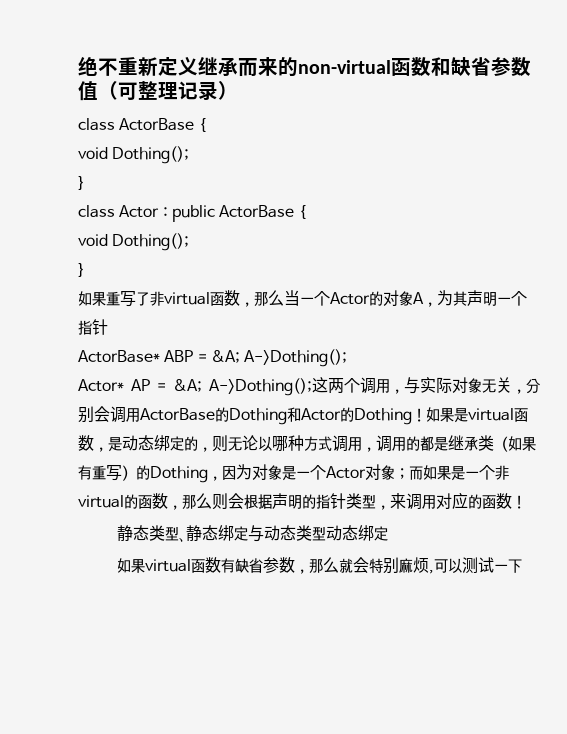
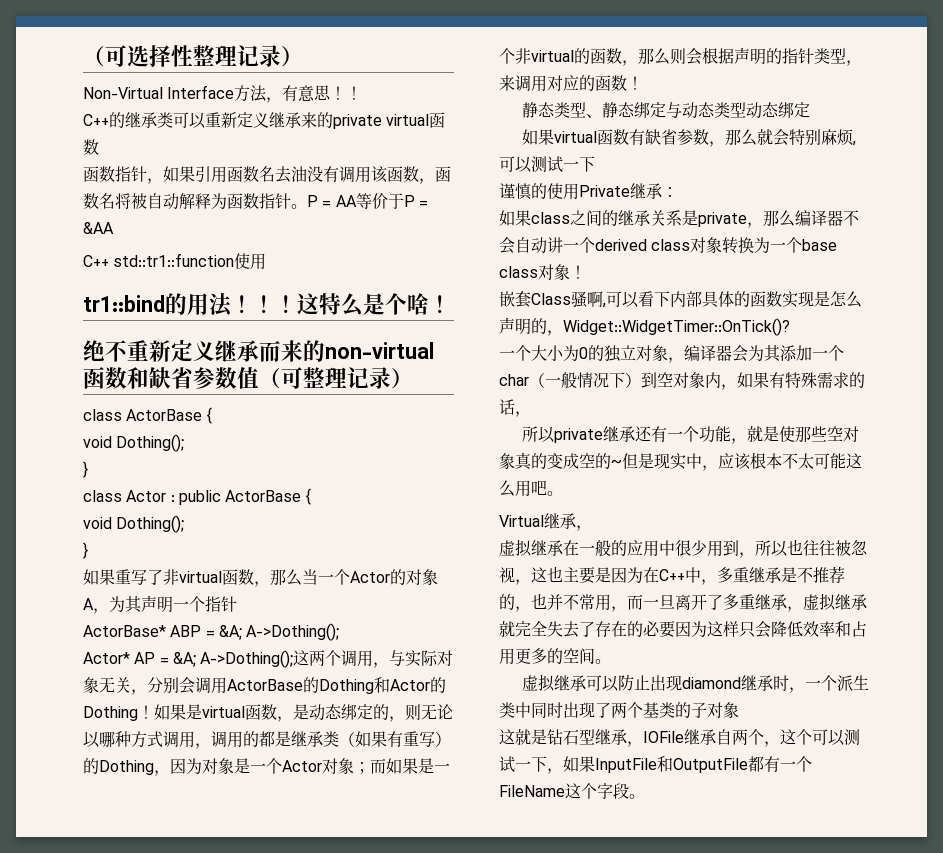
+ （可选择性整理记录）
+ Non-Virtual Interface方法，有意思！！
+ C++的继承类可以重新定义继承来的private virtual函数
+ 函数指针，如果引用函数名去油没有调用该函数，函数名将被自动解释为函数指针。P = AA等价于P = &AA
+ C++ std::tr1::function使用
+ tr1::bind的用法！！！这特么是个啥！
+ 谨慎的使用Private继承：
+ 如果class之间的继承关系是private，那么编译器不会自动讲一个derived class对象转换为一个base class对象！
+ 嵌套Class骚啊,可以看下内部具体的函数实现是怎么声明的，Widget::WidgetTimer::OnTick()?
+ 一个大小为0的独立对象，编译器会为其添加一个char（一般情况下）到空对象内，如果有特殊需求的话，
+ 所以private继承还有一个功能，就是使那些空对象真的变成空的~但是现实中，应该根本不太可能这么用吧。
+ Virtual继承，
+ 虚拟继承在一般的应用中很少用到，所以也往往被忽视，这也主要是因为在C++中，多重继承是不推荐的，也并不常用，而一旦离开了多重继承，虚拟继承就完全失去了存在的必要因为这样只会降低效率和占用更多的空间。
+ 虚拟继承可以防止出现diamond继承时，一个派生类中同时出现了两个基类的子对象
+ 这就是钻石型继承，IOFile继承自两个，这个可以测试一下，如果InputFile和OutputFile都有一个FileName这个字段。

